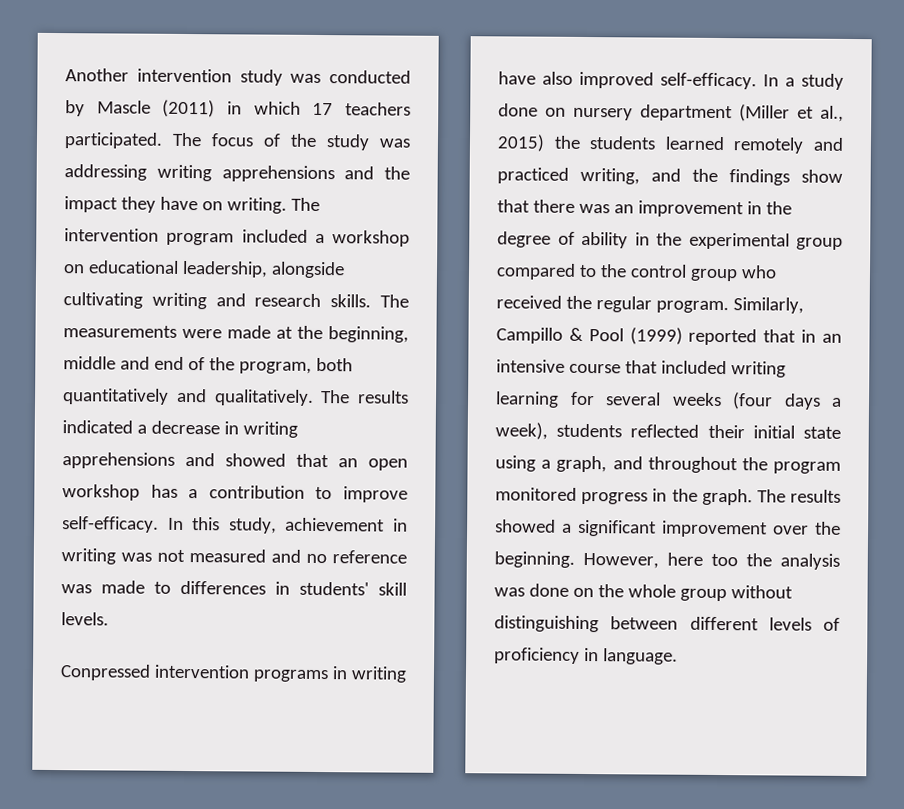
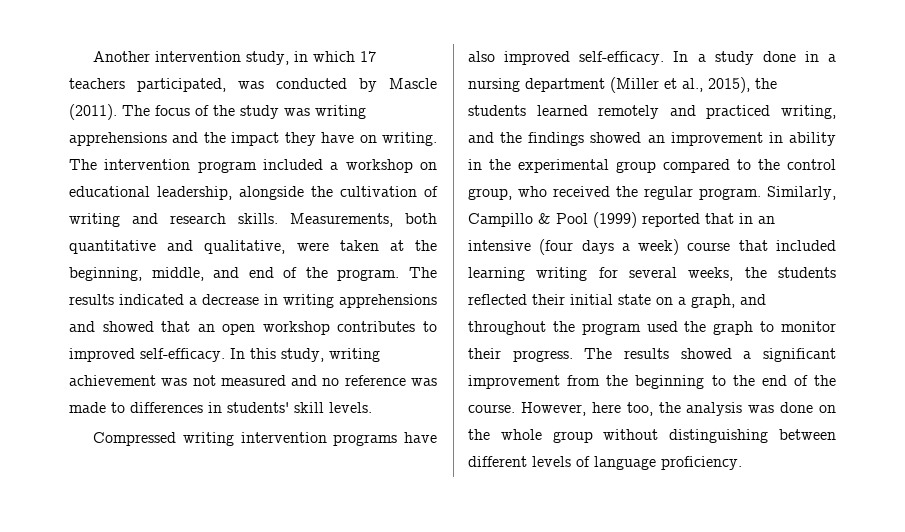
- Another intervention study was conducted by Mascle (2011) in which 17 teachers participated.
+ Another intervention study, in which 17 teachers participated, was conducted by Mascle (2011).
- The focus of the study was addressing writing apprehensions and the impact they have on writing.
+ The focus of the study was writing apprehensions and the impact they have on writing.
- The intervention program included a workshop on educational leadership, alongside cultivating writing and research skills.
+ The intervention program included a workshop on educational leadership, alongside the cultivation of writing and research skills.
- The measurements were made at the beginning, middle and end of the program, both quantitatively and qualitatively.
+ Measurements, both quantitative and qualitative, were taken at the beginning, middle, and end of the program.
- The results indicated a decrease in writing apprehensions and showed that an open workshop has a contribution to improve self-efficacy.
+ The results indicated a decrease in writing apprehensions and showed that an open workshop contributes to improved self-efficacy.
- In this study, achievement in writing was not measured and no reference was made to differences in students' skill levels.
+ In this study, writing achievement was not measured and no reference was made to differences in students' skill levels.
- Conpressed intervention programs in writing have also improved self-efficacy.
+ Compressed writing intervention programs have also improved self-efficacy.
- In a study done on nursery department (Miller et al., 2015) the students learned remotely and practiced writing, and the findings show that there was an improvement in the degree of ability in the experimental group compared to the control group who received the regular program.
+ In a study done in a nursing department (Miller et al., 2015), the students learned remotely and practiced writing, and the findings showed an improvement in ability in the experimental group compared to the control group, who received the regular program.
- Similarly, Campillo & Pool (1999) reported that in an intensive course that included writing learning for several weeks (four days a week), students reflected their initial state using a graph, and throughout the program monitored progress in the graph.
+ Similarly, Campillo & Pool (1999) reported that in an intensive (four days a week) course that included learning writing for several weeks, the students reflected their initial state on a graph, and throughout the program used the graph to monitor their progress.
- The results showed a significant improvement over the beginning.
+ The results showed a significant improvement from the beginning to the end of the course.
- However, here too the analysis was done on the whole group without distinguishing between different levels of proficiency in language.
+ However, here too, the analysis was done on the whole group without distinguishing between different levels of language proficiency.

